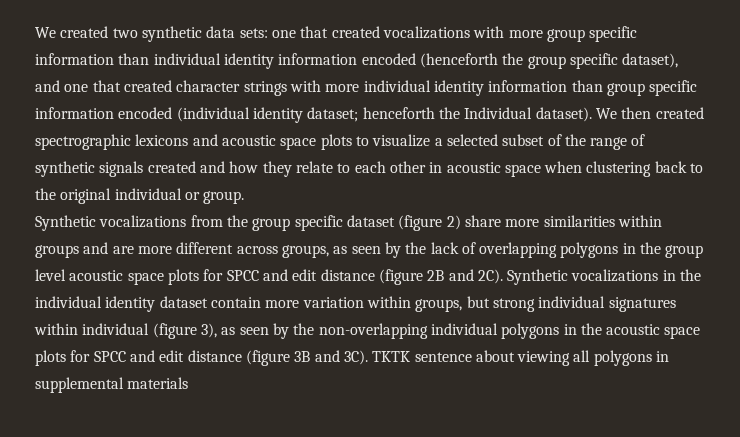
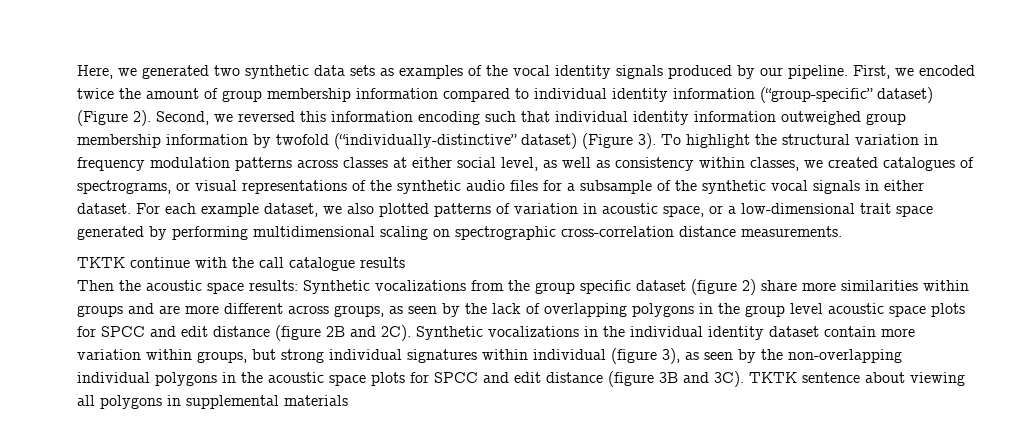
- We created two synthetic data sets: one that created vocalizations with more group specific information than individual identity information encoded (henceforth the group specific dataset), and one that created character strings with more individual identity information than group specific information encoded (individual identity dataset; henceforth the Individual dataset). We then created spectrographic lexicons and acoustic space plots to visualize a selected subset of the range of synthetic signals created and how they relate to each other in acoustic space when clustering back to the original individual or group.
- Synthetic vocalizations from the group specific dataset (figure 2) share more similarities within groups and are more different across groups, as seen by the lack of overlapping polygons in the group level acoustic space plots for SPCC and edit distance (figure 2B and 2C).
+ Here, we generated two synthetic data sets as examples of the vocal identity signals produced by our pipeline. First, we encoded twice the amount of group membership information compared to individual identity information (“group-specific” dataset) (Figure 2). Second, we reversed this information encoding such that individual identity information outweighed group membership information by twofold (“individually-distinctive” dataset) (Figure 3). To highlight the structural variation in frequency modulation patterns across classes at either social level, as well as consistency within classes, we created catalogues of spectrograms, or visual representations of the synthetic audio files for a subsample of the synthetic vocal signals in either dataset. For each example dataset, we also plotted patterns of variation in acoustic space, or a low-dimensional trait space generated by performing multidimensional scaling on spectrographic cross-correlation distance measurements.
+ TKTK continue with the call catalogue results
+ Then the acoustic space results: Synthetic vocalizations from the group specific dataset (figure 2) share more similarities within groups and are more different across groups, as seen by the lack of overlapping polygons in the group level acoustic space plots for SPCC and edit distance (figure 2B and 2C).

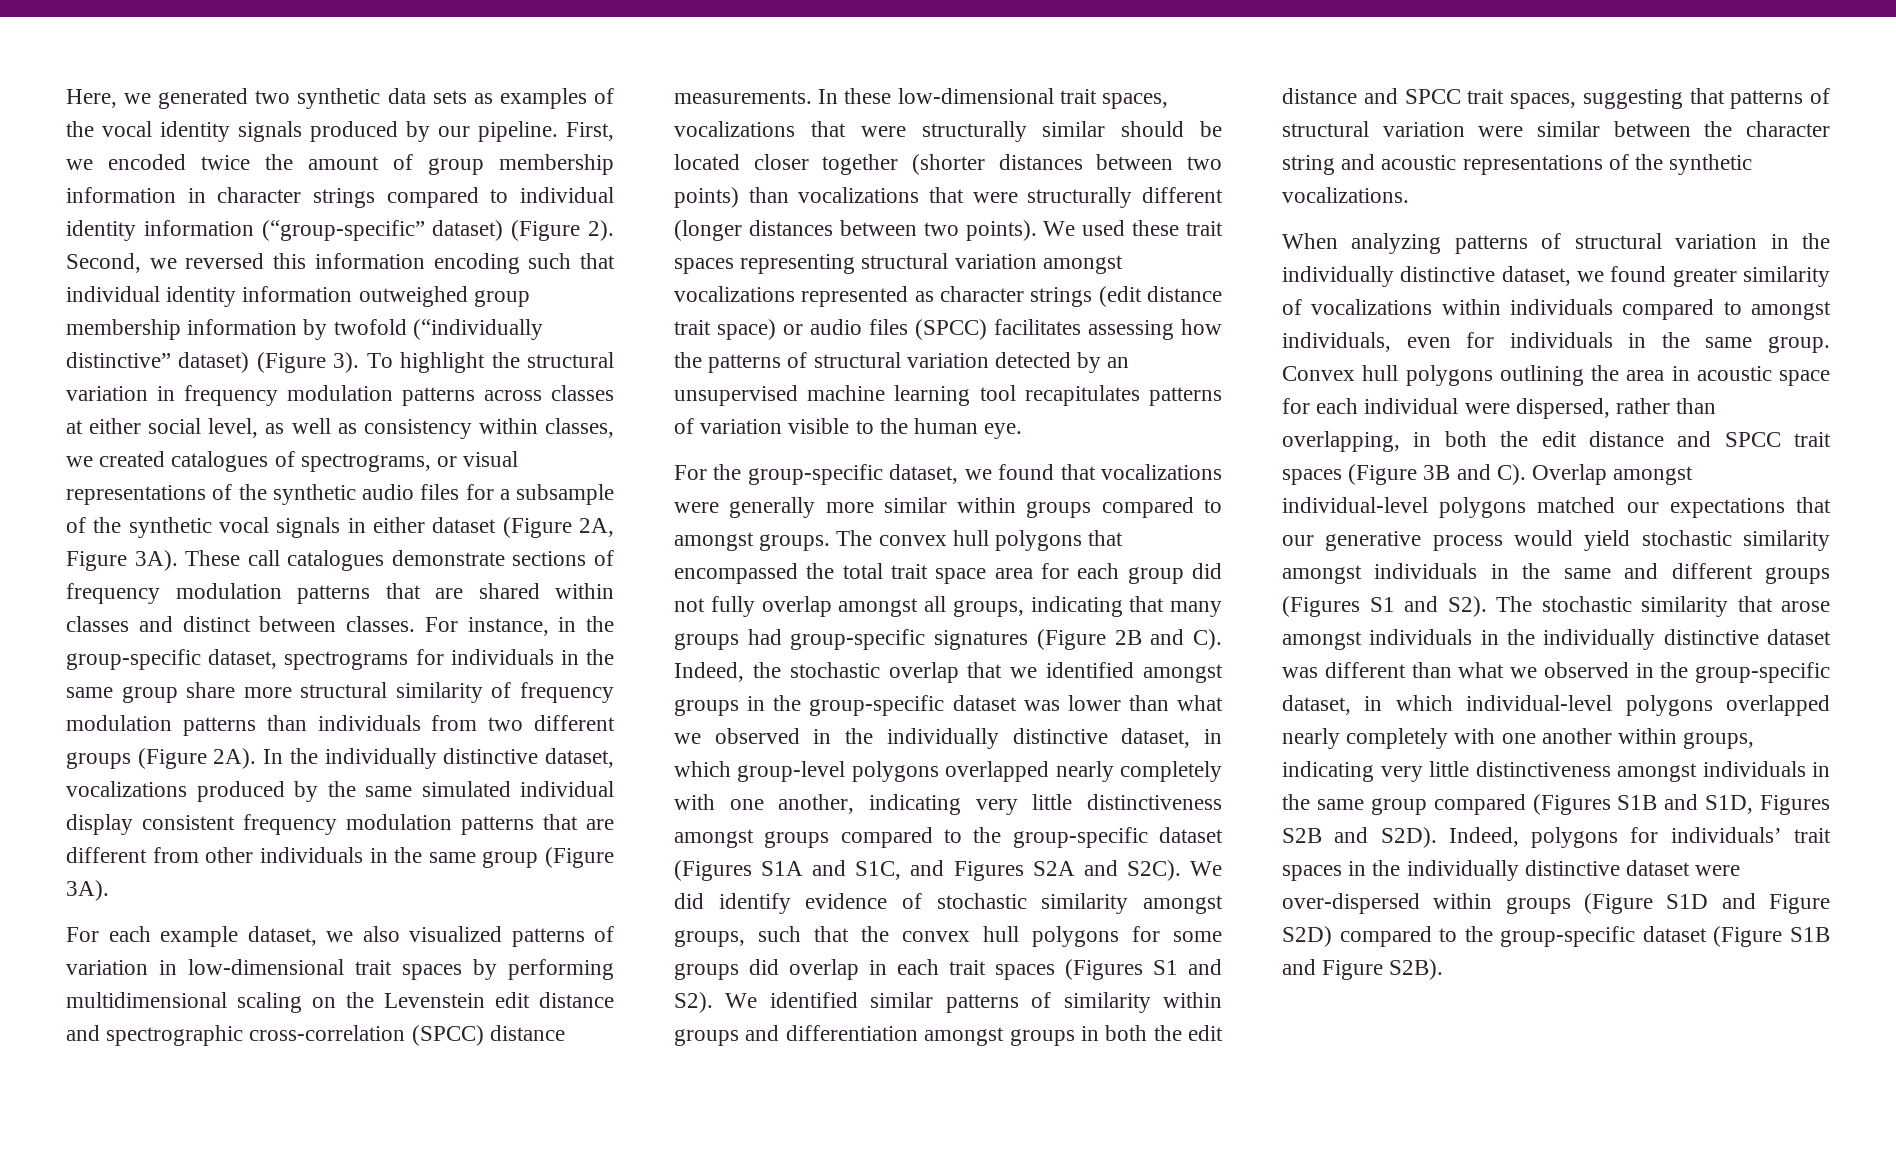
- First, we encoded twice the amount of group membership information compared to individual identity information (“group-specific” dataset) (Figure 2).
+ First, we encoded twice the amount of group membership information in character strings compared to individual identity information (“group-specific” dataset) (Figure 2).
- Second, we reversed this information encoding such that individual identity information outweighed group membership information by twofold (“individually-distinctive” dataset) (Figure 3).
+ Second, we reversed this information encoding such that individual identity information outweighed group membership information by twofold (“individually distinctive” dataset) (Figure 3).
- To highlight the structural variation in frequency modulation patterns across classes at either social level, as well as consistency within classes, we created catalogues of spectrograms, or visual representations of the synthetic audio files for a subsample of the synthetic vocal signals in either dataset. For each example dataset, we also plotted patterns of variation in acoustic space, or a low-dimensional trait space generated by performing multidimensional scaling on spectrographic cross-correlation distance measurements.
- TKTK continue with the call catalogue results
- Then the acoustic space results: Synthetic vocalizations from the group specific dataset (figure 2) share more similarities within groups and are more different across groups, as seen by the lack of overlapping polygons in the group level acoustic space plots for SPCC and edit distance (figure 2B and 2C). Synthetic vocalizations in the individual identity dataset contain more variation within groups, but strong individual signatures within individual (figure 3), as seen by the non-overlapping individual polygons in the acoustic space plots for SPCC and edit distance (figure 3B and 3C). TKTK sentence about viewing all polygons in supplemental materials
+ To highlight the structural variation in frequency modulation patterns across classes at either social level, as well as consistency within classes, we created catalogues of spectrograms, or visual representations of the synthetic audio files for a subsample of the synthetic vocal signals in either dataset (Figure 2A, Figure 3A). These call catalogues demonstrate sections of frequency modulation patterns that are shared within classes and distinct between classes. For instance, in the group-specific dataset, spectrograms for individuals in the same group share more structural similarity of frequency modulation patterns than individuals from two different groups (Figure 2A). In the individually distinctive dataset, vocalizations produced by the same simulated individual display consistent frequency modulation patterns that are different from other individuals in the same group (Figure 3A).
+ For each example dataset, we also visualized patterns of variation in low-dimensional trait spaces by performing multidimensional scaling on the Levenstein edit distance and spectrographic cross-correlation (SPCC) distance measurements. In these low-dimensional trait spaces, vocalizations that were structurally similar should be located closer together (shorter distances between two points) than vocalizations that were structurally different (longer distances between two points). We used these trait spaces representing structural variation amongst vocalizations represented as character strings (edit distance trait space) or audio files (SPCC) facilitates assessing how the patterns of structural variation detected by an unsupervised machine learning tool recapitulates patterns of variation visible to the human eye.
+ For the group-specific dataset, we found that vocalizations were generally more similar within groups compared to amongst groups. The convex hull polygons that encompassed the total trait space area for each group did not fully overlap amongst all groups, indicating that many groups had group-specific signatures (Figure 2B and C). Indeed, the stochastic overlap that we identified amongst groups in the group-specific dataset was lower than what we observed in the individually distinctive dataset, in which group-level polygons overlapped nearly completely with one another, indicating very little distinctiveness amongst groups compared to the group-specific dataset (Figures S1A and S1C, and Figures S2A and S2C). We did identify evidence of stochastic similarity amongst groups, such that the convex hull polygons for some groups did overlap in each trait spaces (Figures S1 and S2). We identified similar patterns of similarity within groups and differentiation amongst groups in both the edit distance and SPCC trait spaces, suggesting that patterns of structural variation were similar between the character string and acoustic representations of the synthetic vocalizations.
+ When analyzing patterns of structural variation in the individually distinctive dataset, we found greater similarity of vocalizations within individuals compared to amongst individuals, even for individuals in the same group. Convex hull polygons outlining the area in acoustic space for each individual were dispersed, rather than overlapping, in both the edit distance and SPCC trait spaces (Figure 3B and C). Overlap amongst individual-level polygons matched our expectations that our generative process would yield stochastic similarity amongst individuals in the same and different groups (Figures S1 and S2). The stochastic similarity that arose amongst individuals in the individually distinctive dataset was different than what we observed in the group-specific dataset, in which individual-level polygons overlapped nearly completely with one another within groups, indicating very little distinctiveness amongst individuals in the same group compared (Figures S1B and S1D, Figures S2B and S2D). Indeed, polygons for individuals’ trait spaces in the individually distinctive dataset were over-dispersed within groups (Figure S1D and Figure S2D) compared to the group-specific dataset (Figure S1B and Figure S2B).

